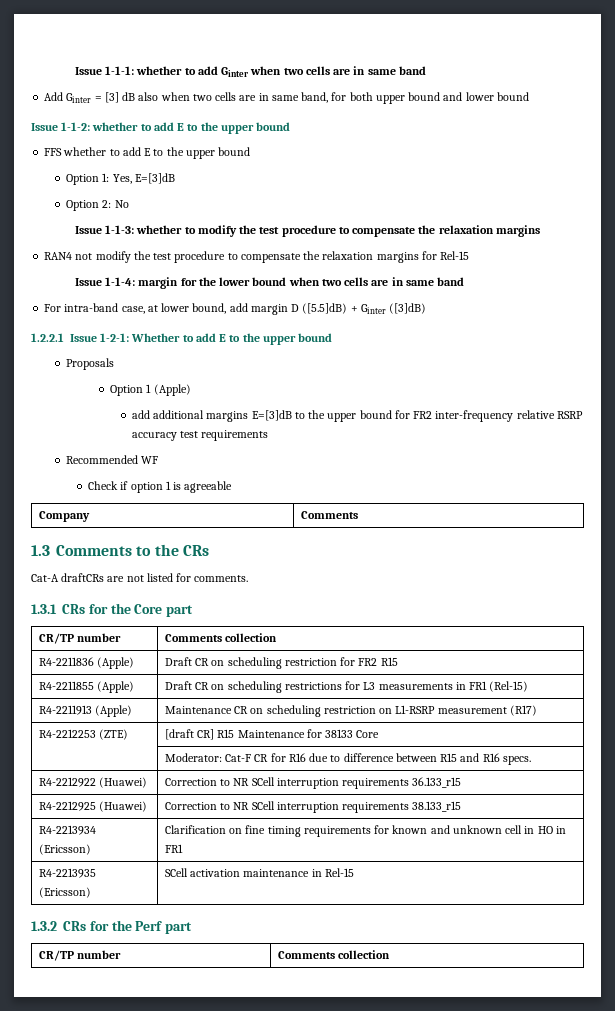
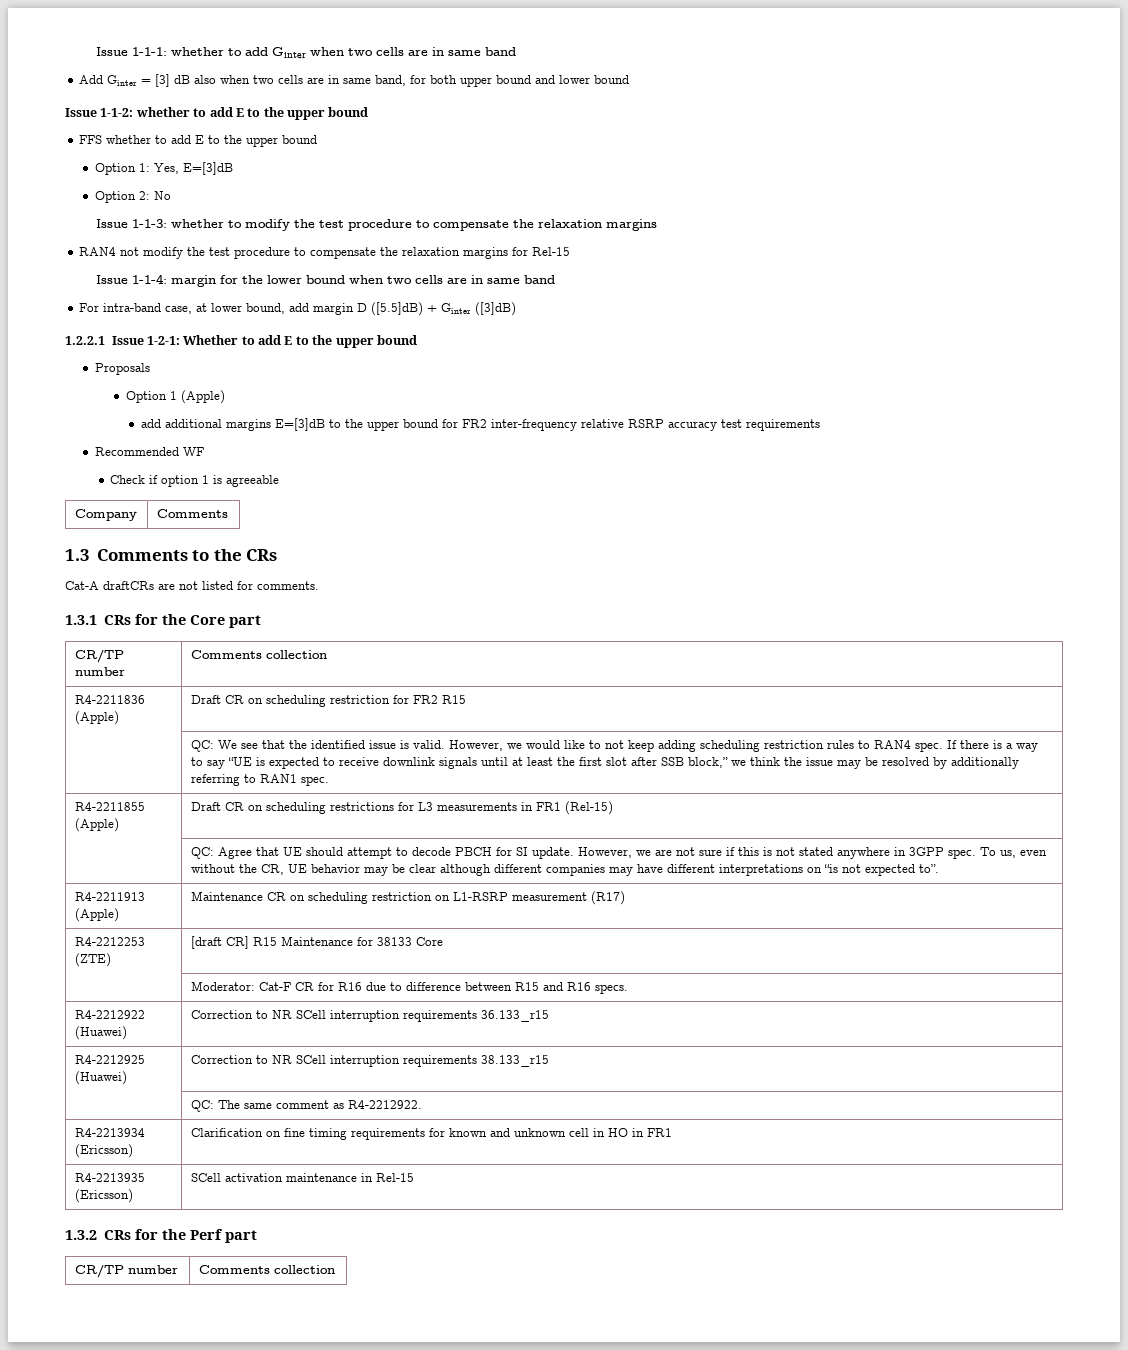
+ QC: We see that the identified issue is valid. However, we would like to not keep adding scheduling restriction rules to RAN4 spec. If there is a way to say “UE is expected to receive downlink signals until at least the first slot after SSB block,” we think the issue may be resolved by additionally referring to RAN1 spec.
+ QC: Agree that UE should attempt to decode PBCH for SI update. However, we are not sure if this is not stated anywhere in 3GPP spec. To us, even without the CR, UE behavior may be clear although different companies may have different interpretations on “is not expected to”.
+ | QC: The same comment as R4-2212922.

